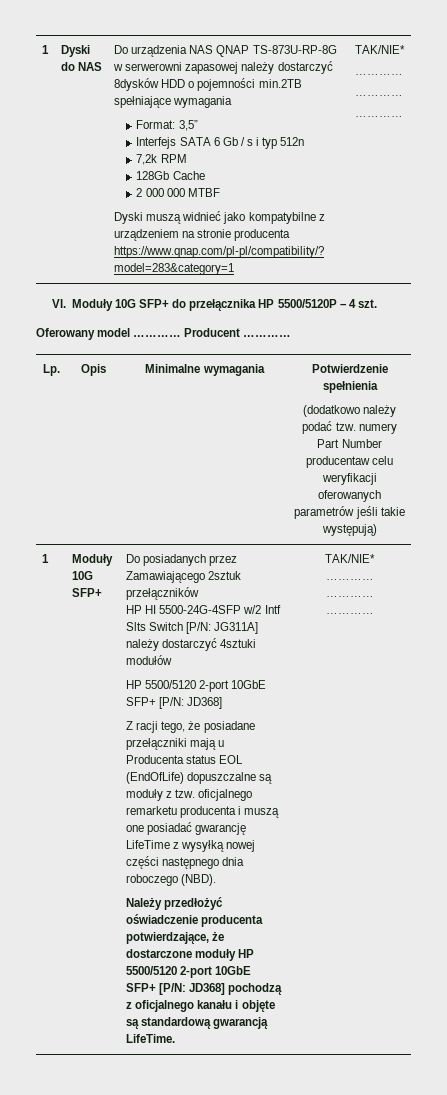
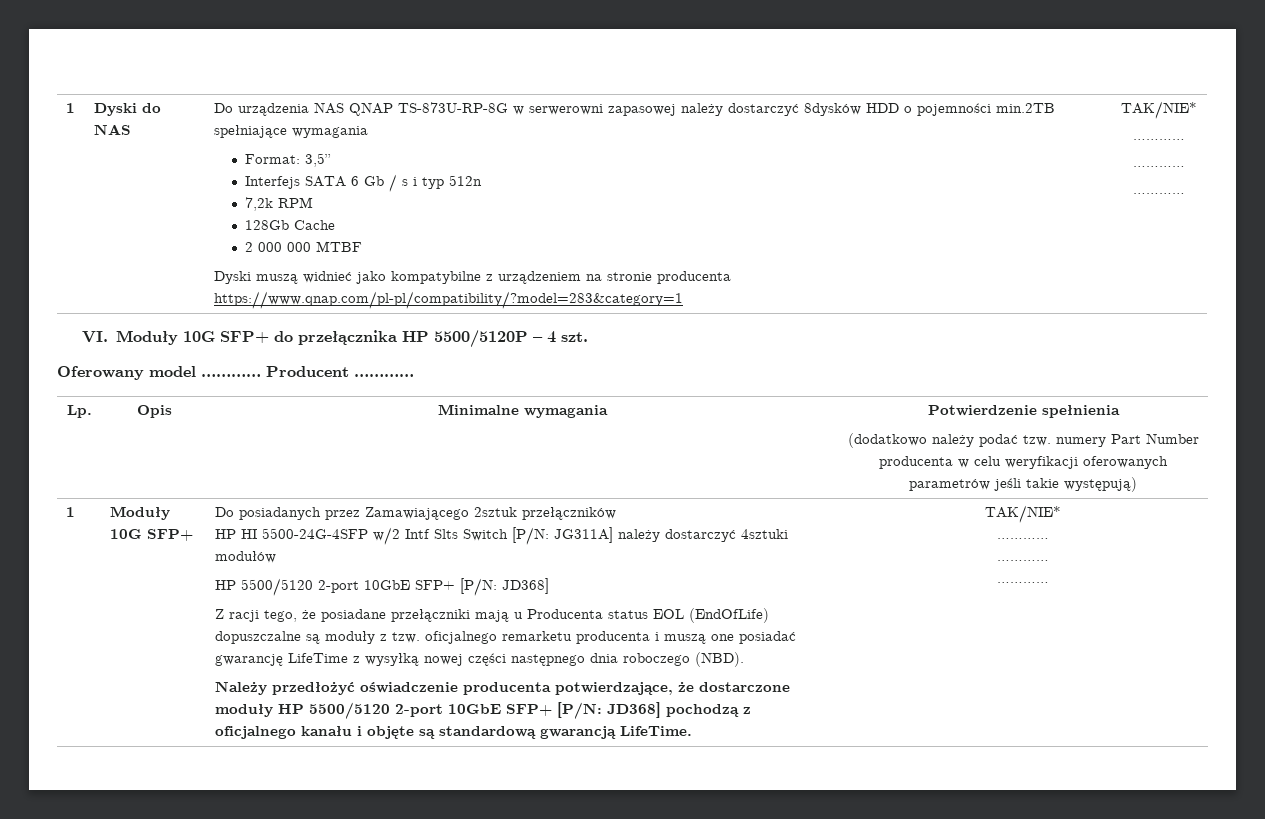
  Lp. | Opis | Minimalne wymagania | Potwierdzenie spełnienia
- (dodatkowo należy podać tzw. numery Part Number producentaw celu weryfikacji oferowanych parametrów jeśli takie występują)
+ (dodatkowo należy podać tzw. numery Part Number producenta w celu weryfikacji oferowanych parametrów jeśli takie występują)

